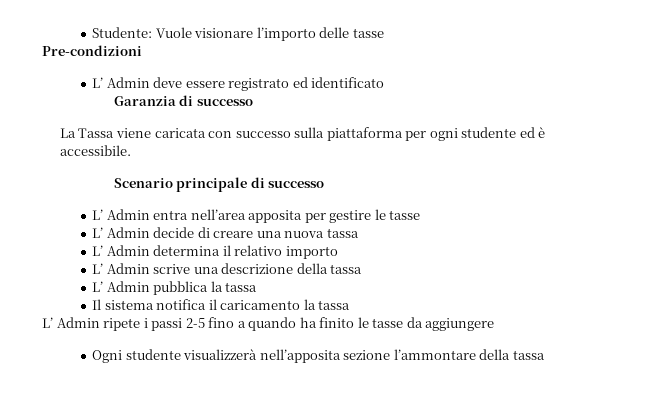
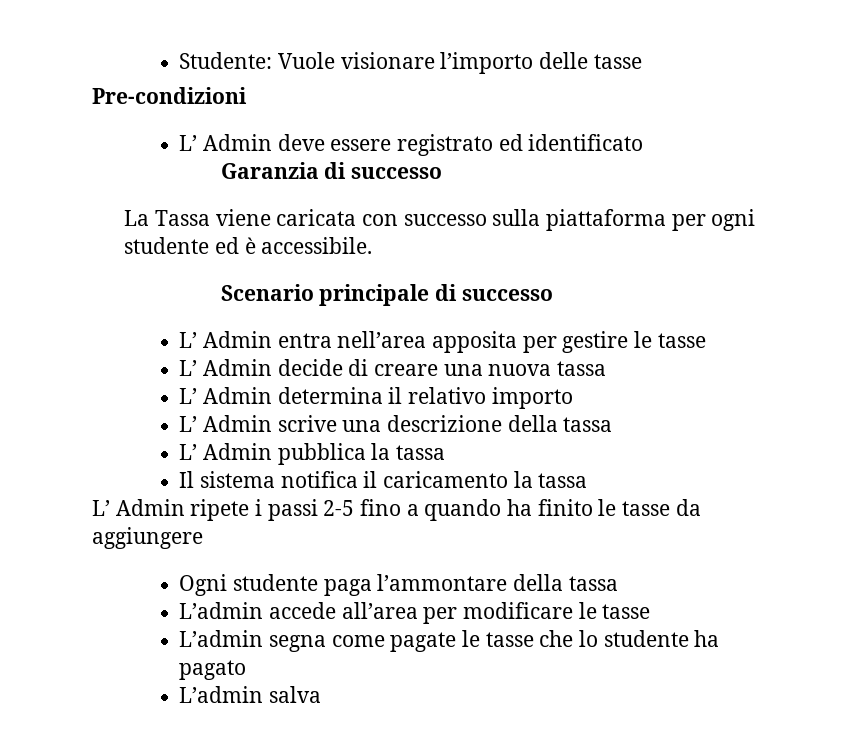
- Ogni studente visualizzerà nell’apposita sezione l’ammontare della tassa
+ Ogni studente paga l’ammontare della tassa
+ L’admin accede all’area per modificare le tasse
+ L’admin segna come pagate le tasse che lo studente ha pagato
+ L’admin salva

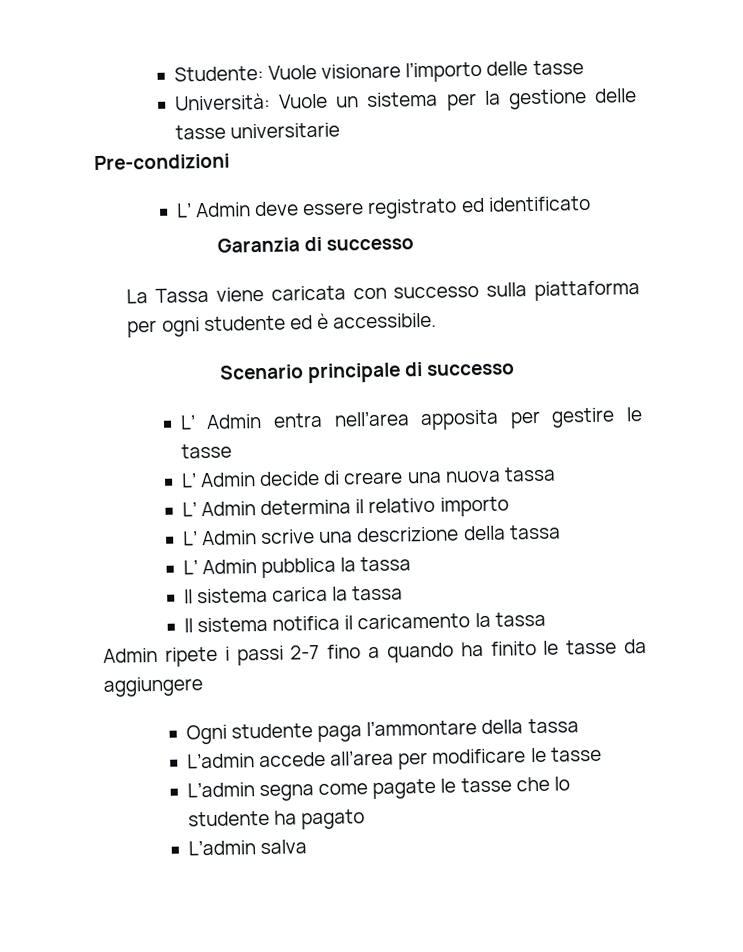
+ Università: Vuole un sistema per la gestione delle tasse universitarie
+ Il sistema carica la tassa
- L’ Admin ripete i passi 2-5 fino a quando ha finito le tasse da aggiungere
+ Admin ripete i passi 2-7 fino a quando ha finito le tasse da aggiungere

